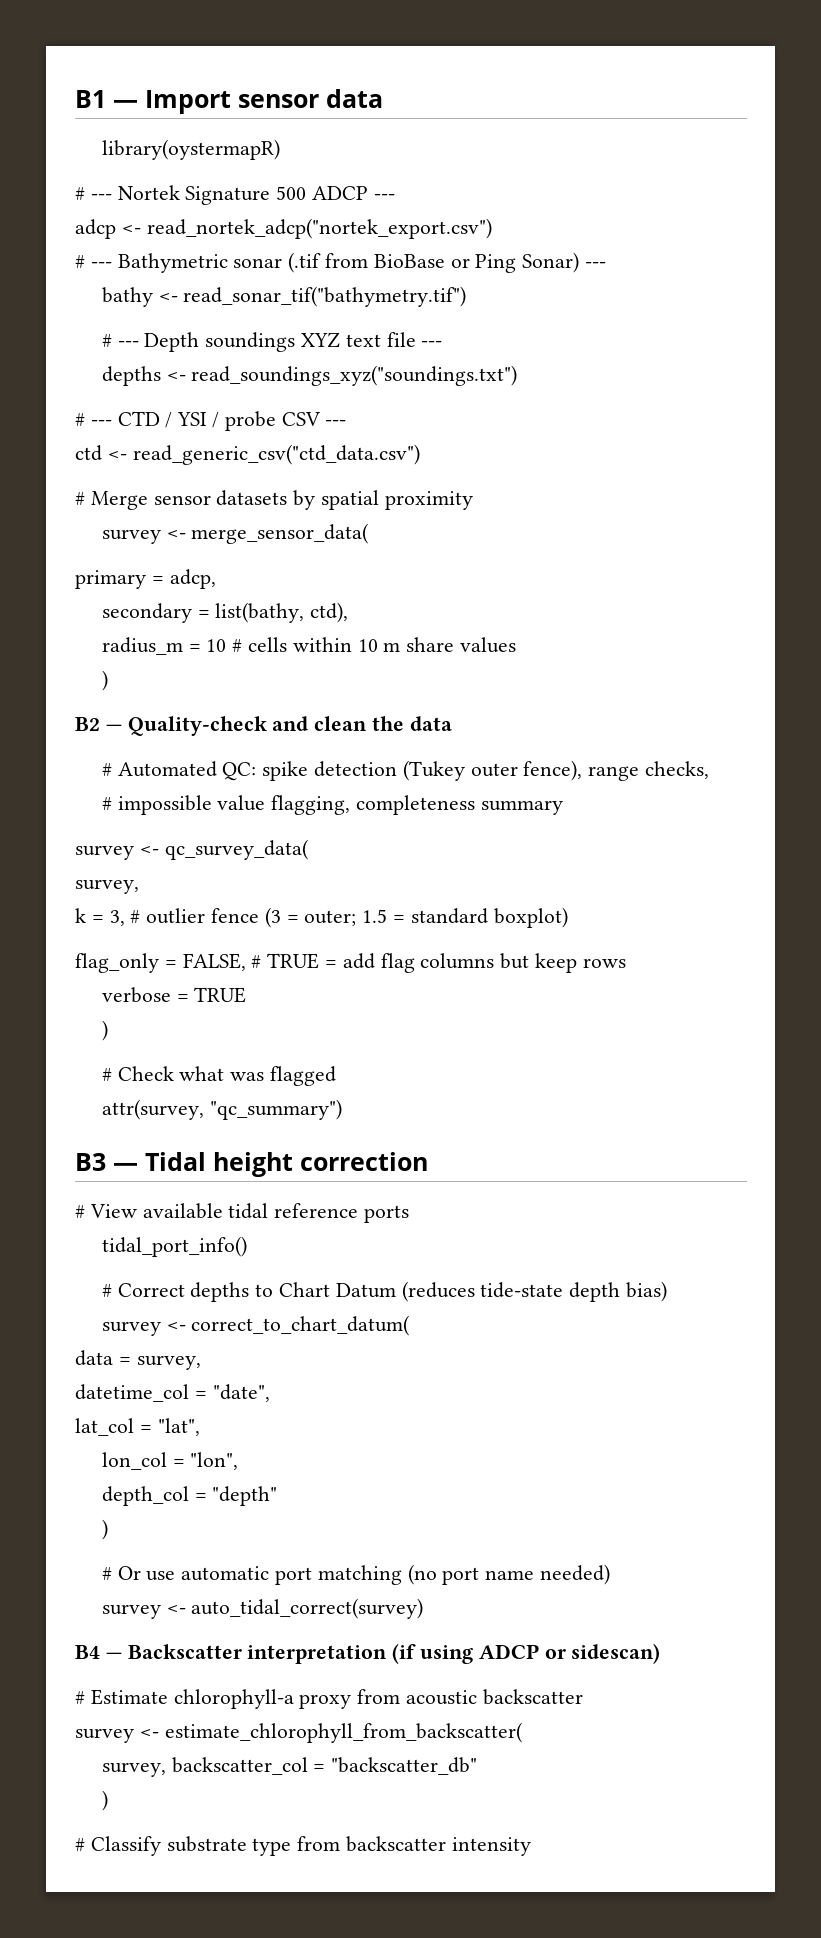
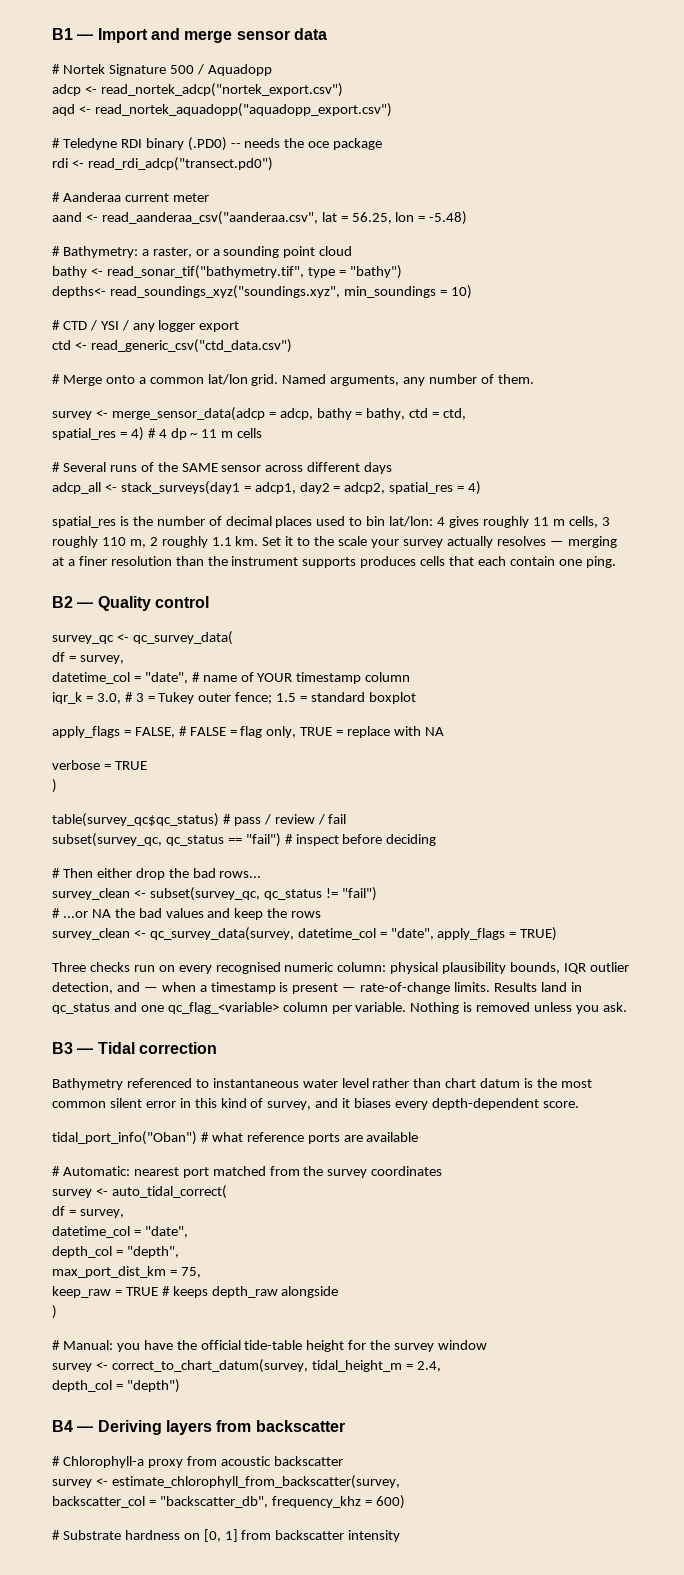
- B1 — Import sensor data
+ B1 — Import and merge sensor data
- library(oystermapR)
- # --- Nortek Signature 500 ADCP ---
+ # Nortek Signature 500 / Aquadopp
- # --- Bathymetric sonar (.tif from BioBase or Ping Sonar) ---
- bathy <- read_sonar_tif("bathymetry.tif")
- # --- Depth soundings XYZ text file ---
- depths <- read_soundings_xyz("soundings.txt")
- # --- CTD / YSI / probe CSV ---
+ aqd <- read_nortek_aquadopp("aquadopp_export.csv")
+ # Teledyne RDI binary (.PD0) -- needs the oce package
+ rdi <- read_rdi_adcp("transect.pd0")
+ # Aanderaa current meter
+ aand <- read_aanderaa_csv("aanderaa.csv", lat = 56.25, lon = -5.48)
+ # Bathymetry: a raster, or a sounding point cloud
+ bathy <- read_sonar_tif("bathymetry.tif", type = "bathy")
+ depths<- read_soundings_xyz("soundings.xyz", min_soundings = 10)
+ # CTD / YSI / any logger export
- # Merge sensor datasets by spatial proximity
- survey <- merge_sensor_data(
- primary = adcp,
- secondary = list(bathy, ctd),
- radius_m = 10 # cells within 10 m share values
- )
- B2 — Quality-check and clean the data
- # Automated QC: spike detection (Tukey outer fence), range checks,
- # impossible value flagging, completeness summary
- survey <- qc_survey_data(
- survey,
- k = 3, # outlier fence (3 = outer; 1.5 = standard boxplot)
- flag_only = FALSE, # TRUE = add flag columns but keep rows
+ # Merge onto a common lat/lon grid. Named arguments, any number of them.
+ survey <- merge_sensor_data(adcp = adcp, bathy = bathy, ctd = ctd,
+ spatial_res = 4) # 4 dp ~ 11 m cells
+ # Several runs of the SAME sensor across different days
+ adcp_all <- stack_surveys(day1 = adcp1, day2 = adcp2, spatial_res = 4)
+ spatial_res is the number of decimal places used to bin lat/lon: 4 gives roughly 11 m cells, 3 roughly 110 m, 2 roughly 1.1 km. Set it to the scale your survey actually resolves — merging at a finer resolution than the instrument supports produces cells that each contain one ping.
+ B2 — Quality control
+ survey_qc <- qc_survey_data(
+ df = survey,
+ datetime_col = "date", # name of YOUR timestamp column
+ iqr_k = 3.0, # 3 = Tukey outer fence; 1.5 = standard boxplot
+ apply_flags = FALSE, # FALSE = flag only, TRUE = replace with NA
  verbose = TRUE
  )
- # Check what was flagged
- attr(survey, "qc_summary")
+ table(survey_qc$qc_status) # pass / review / fail
+ subset(survey_qc, qc_status == "fail") # inspect before deciding
+ # Then either drop the bad rows...
+ survey_clean <- subset(survey_qc, qc_status != "fail")
+ # ...or NA the bad values and keep the rows
+ survey_clean <- qc_survey_data(survey, datetime_col = "date", apply_flags = TRUE)
+ Three checks run on every recognised numeric column: physical plausibility bounds, IQR outlier detection, and — when a timestamp is present — rate-of-change limits. Results land in qc_status and one qc_flag_<variable> column per variable. Nothing is removed unless you ask.
- B3 — Tidal height correction
+ B3 — Tidal correction
- # View available tidal reference ports
- tidal_port_info()
- # Correct depths to Chart Datum (reduces tide-state depth bias)
- survey <- correct_to_chart_datum(
- data = survey,
+ Bathymetry referenced to instantaneous water level rather than chart datum is the most common silent error in this kind of survey, and it biases every depth-dependent score.
+ tidal_port_info("Oban") # what reference ports are available
+ # Automatic: nearest port matched from the survey coordinates
+ survey <- auto_tidal_correct(
+ df = survey,
- lat_col = "lat",
- lon_col = "lon",
- depth_col = "depth"
+ depth_col = "depth",
+ max_port_dist_km = 75,
+ keep_raw = TRUE # keeps depth_raw alongside
  )
- # Or use automatic port matching (no port name needed)
- survey <- auto_tidal_correct(survey)
- B4 — Backscatter interpretation (if using ADCP or sidescan)
- # Estimate chlorophyll-a proxy from acoustic backscatter
+ # Manual: you have the official tide-table height for the survey window
+ survey <- correct_to_chart_datum(survey, tidal_height_m = 2.4,
+ depth_col = "depth")
+ B4 — Deriving layers from backscatter
+ # Chlorophyll-a proxy from acoustic backscatter
- survey <- estimate_chlorophyll_from_backscatter(
- survey, backscatter_col = "backscatter_db"
- )
- # Classify substrate type from backscatter intensity
+ survey <- estimate_chlorophyll_from_backscatter(survey,
+ backscatter_col = "backscatter_db", frequency_khz = 600)
+ # Substrate hardness on [0, 1] from backscatter intensity

